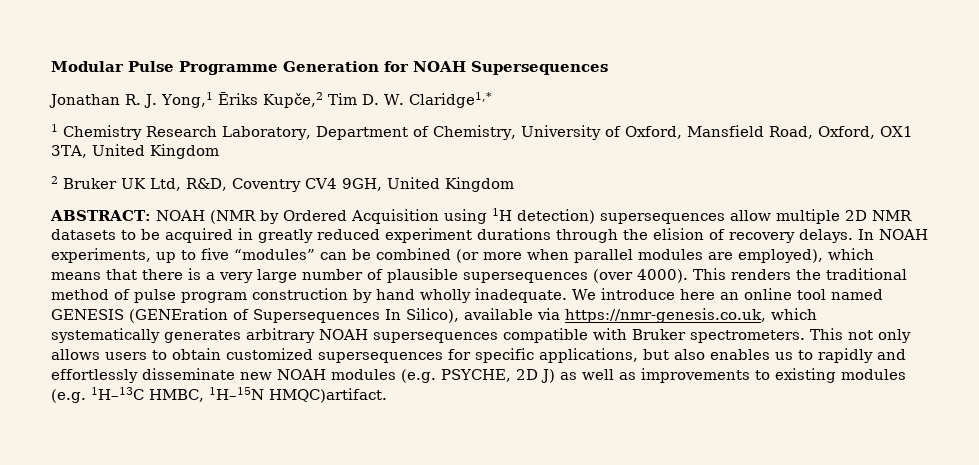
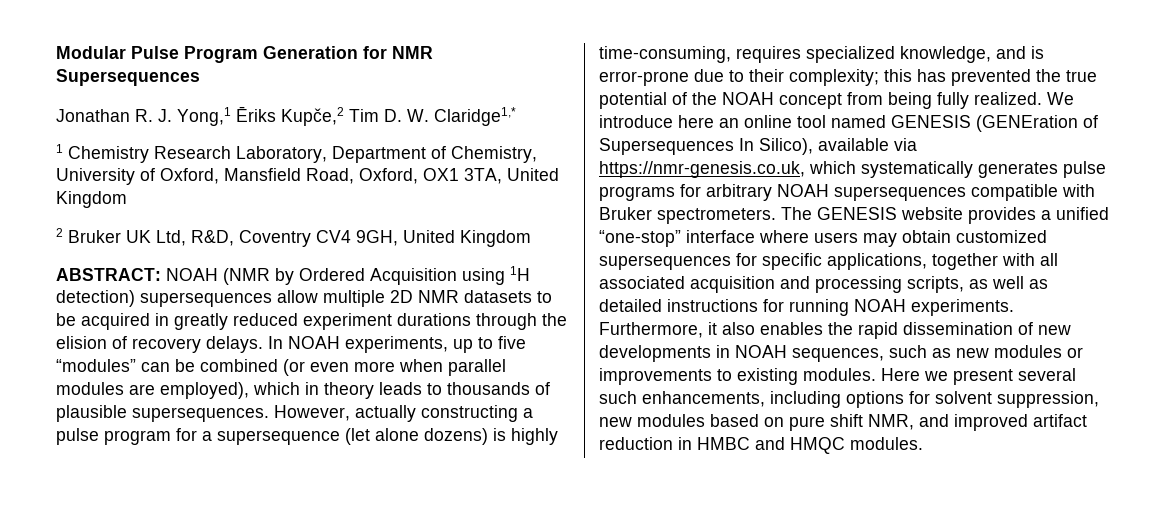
- Modular Pulse Programme Generation for NOAH Supersequences
+ Modular Pulse Program Generation for NMR Supersequences
- In NOAH experiments, up to five “modules” can be combined (or more when parallel modules are employed), which means that there is a very large number of plausible supersequences (over 4000). This renders the traditional method of pulse program construction by hand wholly inadequate.
+ In NOAH experiments, up to five “modules” can be combined (or even more when parallel modules are employed), which in theory leads to thousands of plausible supersequences. However, actually constructing a pulse program for a supersequence (let alone dozens) is highly time-consuming, requires specialized knowledge, and is error-prone due to their complexity; this has prevented the true potential of the NOAH concept from being fully realized.
- We introduce here an online tool named GENESIS (GENEration of Supersequences In Silico), available via https://nmr-genesis.co.uk, which systematically generates arbitrary NOAH supersequences compatible with Bruker spectrometers.
+ We introduce here an online tool named GENESIS (GENEration of Supersequences In Silico), available via https://nmr-genesis.co.uk, which systematically generates pulse programs for arbitrary NOAH supersequences compatible with Bruker spectrometers.
- This not only allows users to obtain customized supersequences for specific applications, but also enables us to rapidly and effortlessly disseminate new NOAH modules (e.g. PSYCHE, 2D J) as well as improvements to existing modules (e.g. 1H–13C HMBC, 1H–15N HMQC)artifact.
+ The GENESIS website provides a unified “one-stop” interface where users may obtain customized supersequences for specific applications, together with all associated acquisition and processing scripts, as well as detailed instructions for running NOAH experiments. Furthermore, it also enables the rapid dissemination of new developments in NOAH sequences, such as new modules or improvements to existing modules. Here we present several such enhancements, including options for solvent suppression, new modules based on pure shift NMR, and improved artifact reduction in HMBC and HMQC modules.

